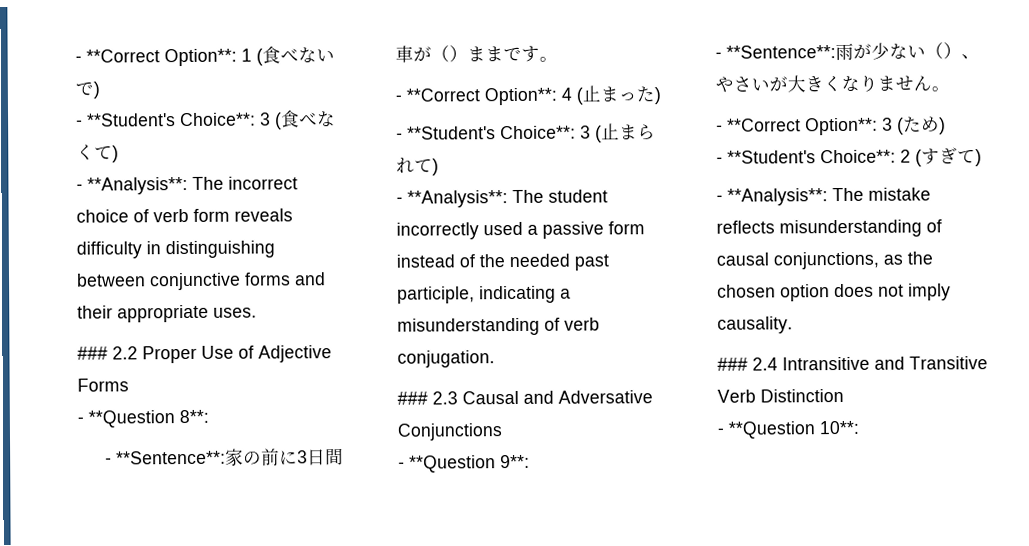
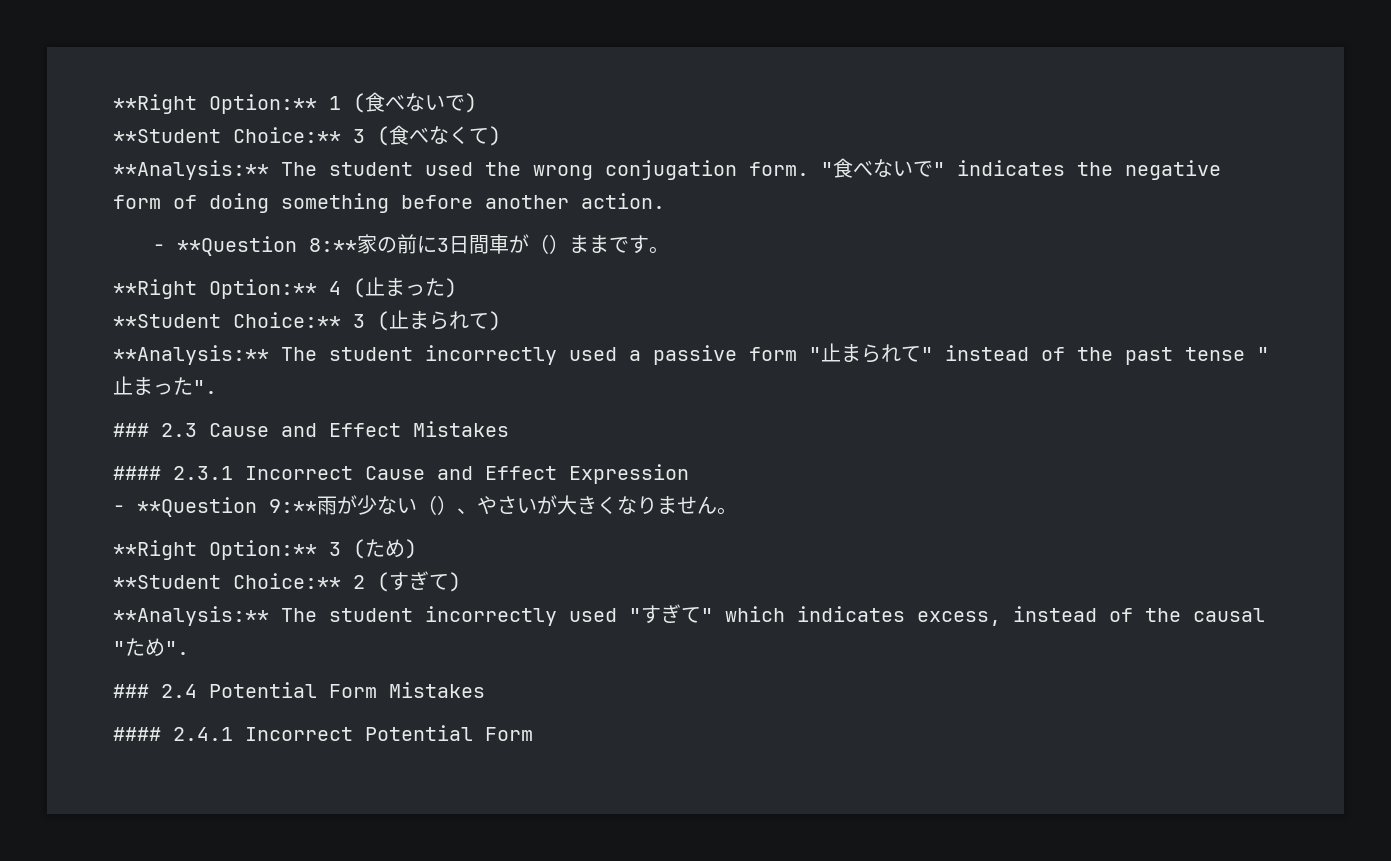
- - **Correct Option**: 1 (食べないで)
+ **Right Option:** 1 (食べないで)
- - **Student's Choice**: 3 (食べなくて)
+ **Student Choice:** 3 (食べなくて)
- - **Analysis**: The incorrect choice of verb form reveals difficulty in distinguishing between conjunctive forms and their appropriate uses.
- ### 2.2 Proper Use of Adjective Forms
- - **Question 8**:
- - **Sentence**:家の前に3日間車が（）ままです。
+ **Analysis:** The student used the wrong conjugation form. "食べないで" indicates the negative form of doing something before another action.
+ - **Question 8:**家の前に3日間車が（）ままです。
- - **Correct Option**: 4 (止まった)
+ **Right Option:** 4 (止まった)
- - **Student's Choice**: 3 (止まられて)
+ **Student Choice:** 3 (止まられて)
- - **Analysis**: The student incorrectly used a passive form instead of the needed past participle, indicating a misunderstanding of verb conjugation.
- ### 2.3 Causal and Adversative Conjunctions
- - **Question 9**:
- - **Sentence**:雨が少ない（）、やさいが大きくなりません。
+ **Analysis:** The student incorrectly used a passive form "止まられて" instead of the past tense "止まった".
+ ### 2.3 Cause and Effect Mistakes
+ #### 2.3.1 Incorrect Cause and Effect Expression
+ - **Question 9:**雨が少ない（）、やさいが大きくなりません。
- - **Correct Option**: 3 (ため)
+ **Right Option:** 3 (ため)
- - **Student's Choice**: 2 (すぎて)
+ **Student Choice:** 2 (すぎて)
- - **Analysis**: The mistake reflects misunderstanding of causal conjunctions, as the chosen option does not imply causality.
- ### 2.4 Intransitive and Transitive Verb Distinction
- - **Question 10**:
+ **Analysis:** The student incorrectly used "すぎて" which indicates excess, instead of the causal "ため".
+ ### 2.4 Potential Form Mistakes
+ #### 2.4.1 Incorrect Potential Form

